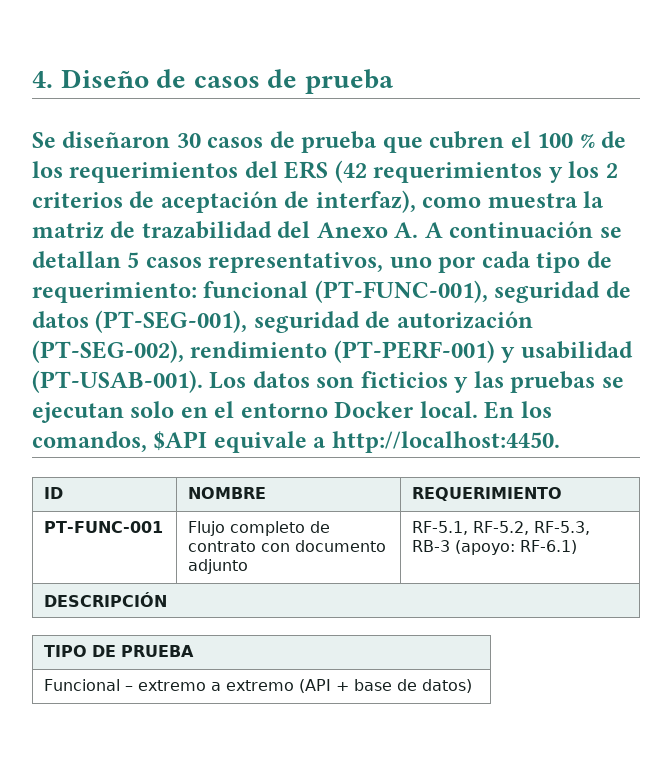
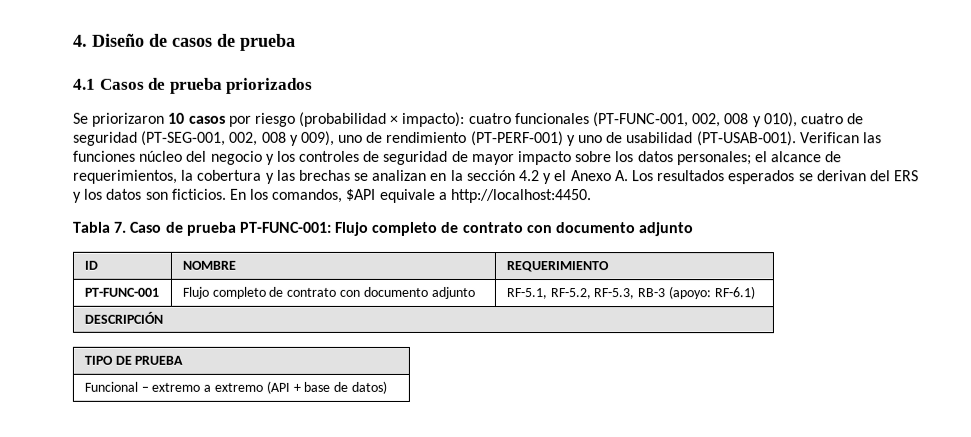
- Se diseñaron 30 casos de prueba que cubren el 100 % de los requerimientos del ERS (42 requerimientos y los 2 criterios de aceptación de interfaz), como muestra la matriz de trazabilidad del Anexo A. A continuación se detallan 5 casos representativos, uno por cada tipo de requerimiento: funcional (PT-FUNC-001), seguridad de datos (PT-SEG-001), seguridad de autorización (PT-SEG-002), rendimiento (PT-PERF-001) y usabilidad (PT-USAB-001). Los datos son ficticios y las pruebas se ejecutan solo en el entorno Docker local.
+ 4.1 Casos de prueba priorizados
+ Se priorizaron 10 casos por riesgo (probabilidad × impacto): cuatro funcionales (PT-FUNC-001, 002, 008 y 010), cuatro de seguridad (PT-SEG-001, 002, 008 y 009), uno de rendimiento (PT-PERF-001) y uno de usabilidad (PT-USAB-001). Verifican las funciones núcleo del negocio y los controles de seguridad de mayor impacto sobre los datos personales; el alcance de requerimientos, la cobertura y las brechas se analizan en la sección 4.2 y el Anexo A. Los resultados esperados se derivan del ERS y los datos son ficticios.
+ Tabla 7. Caso de prueba PT-FUNC-001: Flujo completo de contrato con documento adjunto

